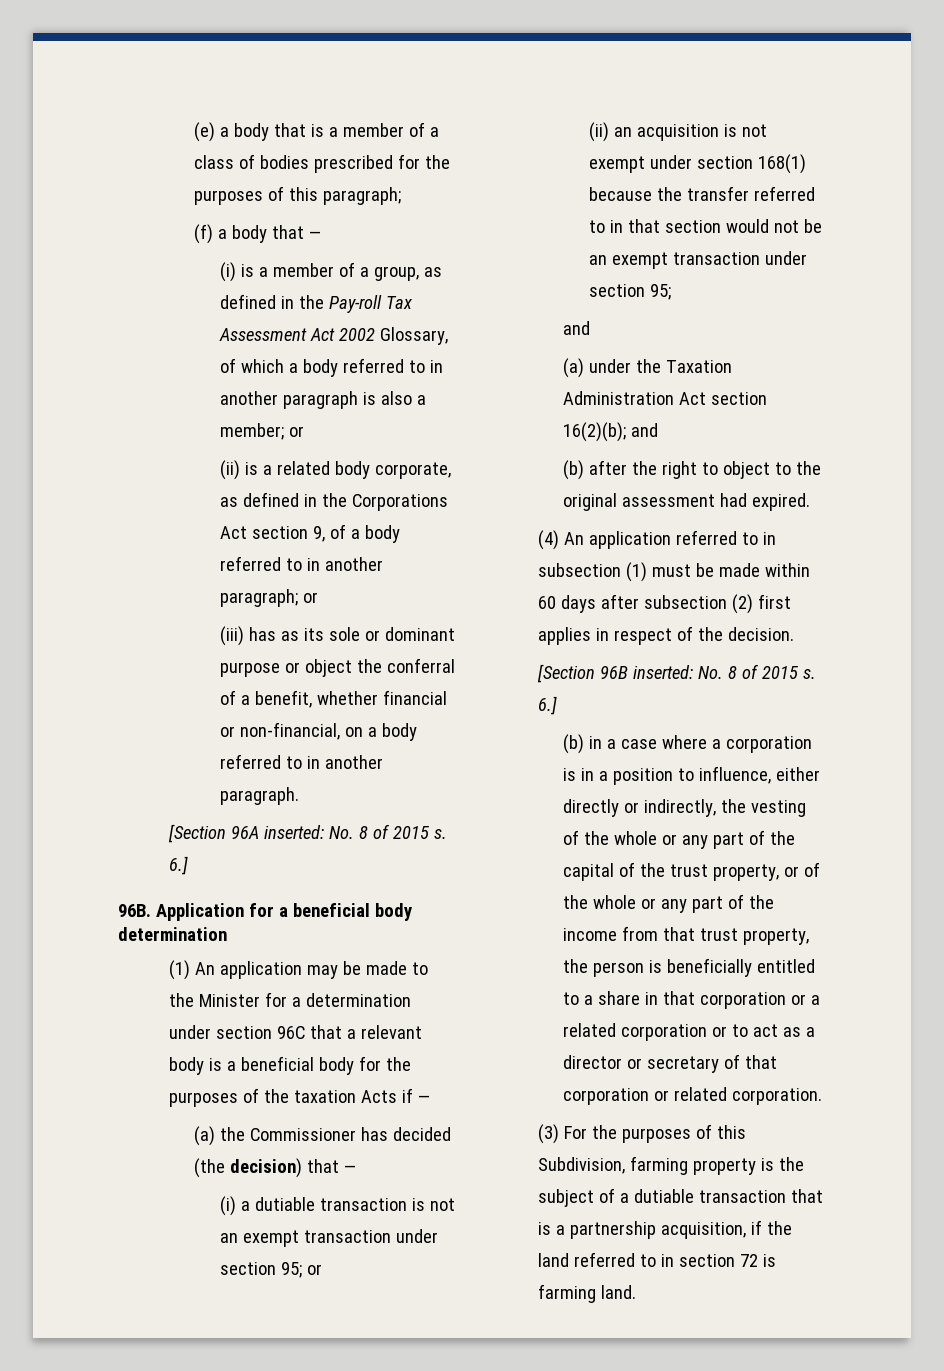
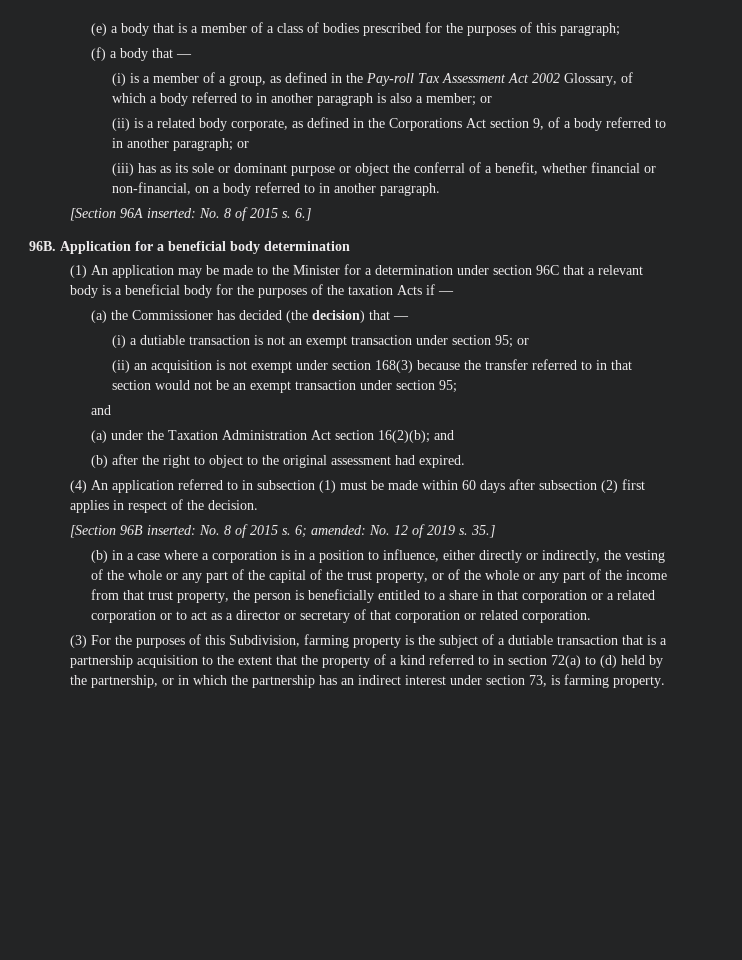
- (ii) an acquisition is not exempt under section 168(1) because the transfer referred to in that section would not be an exempt transaction under section 95;
+ (ii) an acquisition is not exempt under section 168(3) because the transfer referred to in that section would not be an exempt transaction under section 95;
- [Section 96B inserted: No. 8 of 2015 s. 6.]
+ [Section 96B inserted: No. 8 of 2015 s. 6; amended: No. 12 of 2019 s. 35.]
- (3) For the purposes of this Subdivision, farming property is the subject of a dutiable transaction that is a partnership acquisition, if the land referred to in section 72 is farming land.
+ (3) For the purposes of this Subdivision, farming property is the subject of a dutiable transaction that is a partnership acquisition to the extent that the property of a kind referred to in section 72(a) to (d) held by the partnership, or in which the partnership has an indirect interest under section 73, is farming property.

